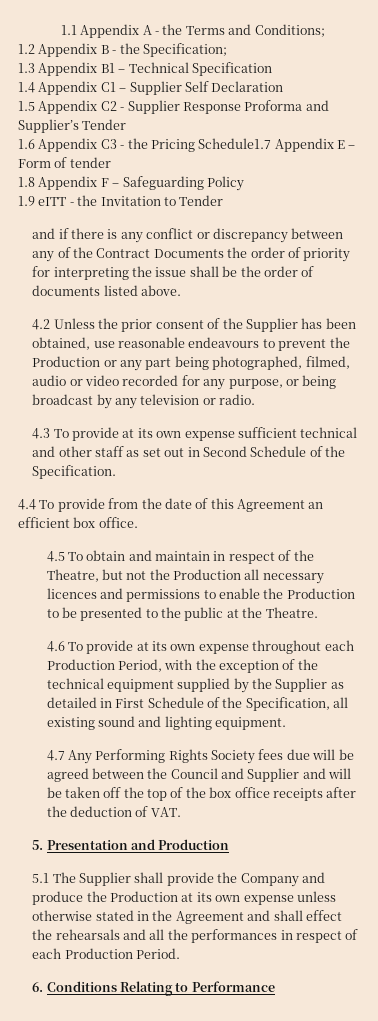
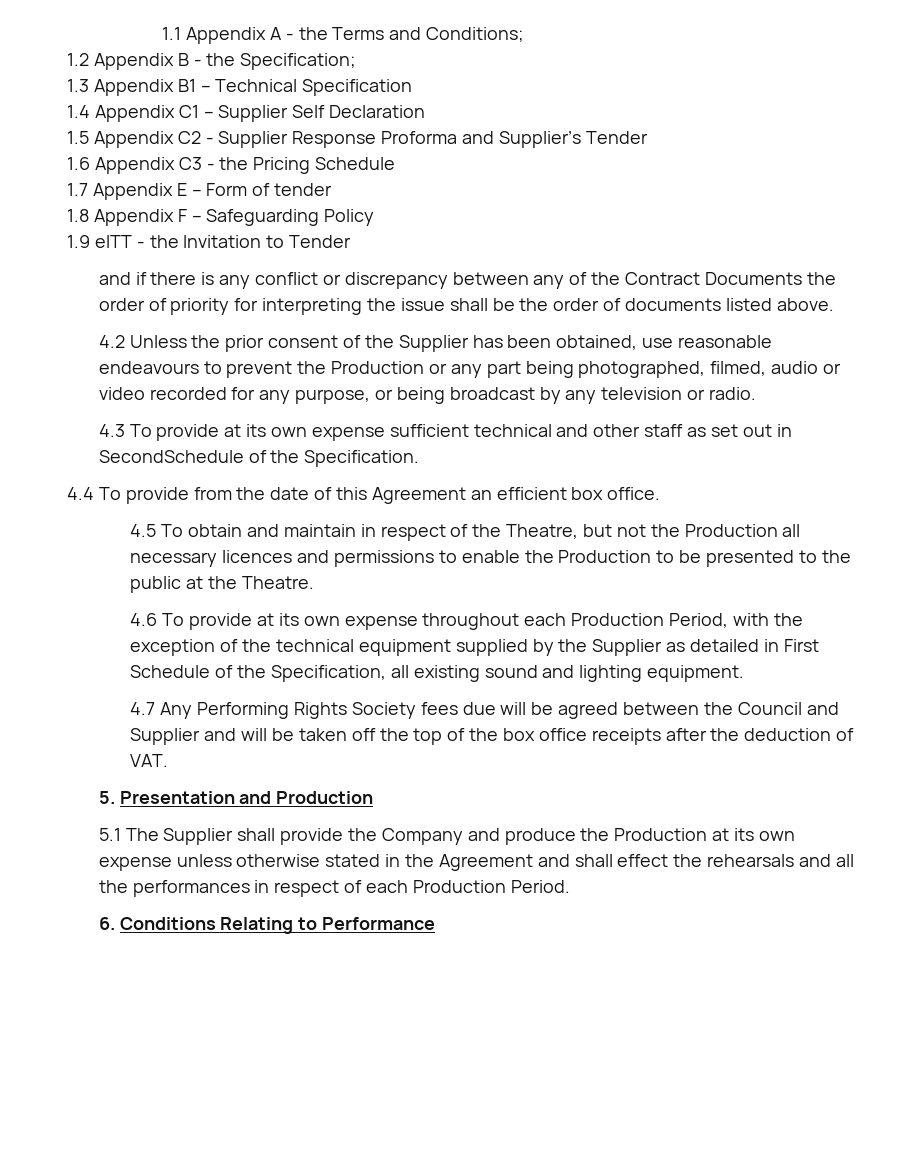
- 1.6 Appendix C3 - the Pricing Schedule1.7 Appendix E – Form of tender
+ 1.6 Appendix C3 - the Pricing Schedule
+ 1.7 Appendix E – Form of tender
- 4.3 To provide at its own expense sufficient technical and other staff as set out in Second Schedule of the Specification.
+ 4.3 To provide at its own expense sufficient technical and other staff as set out in SecondSchedule of the Specification.

